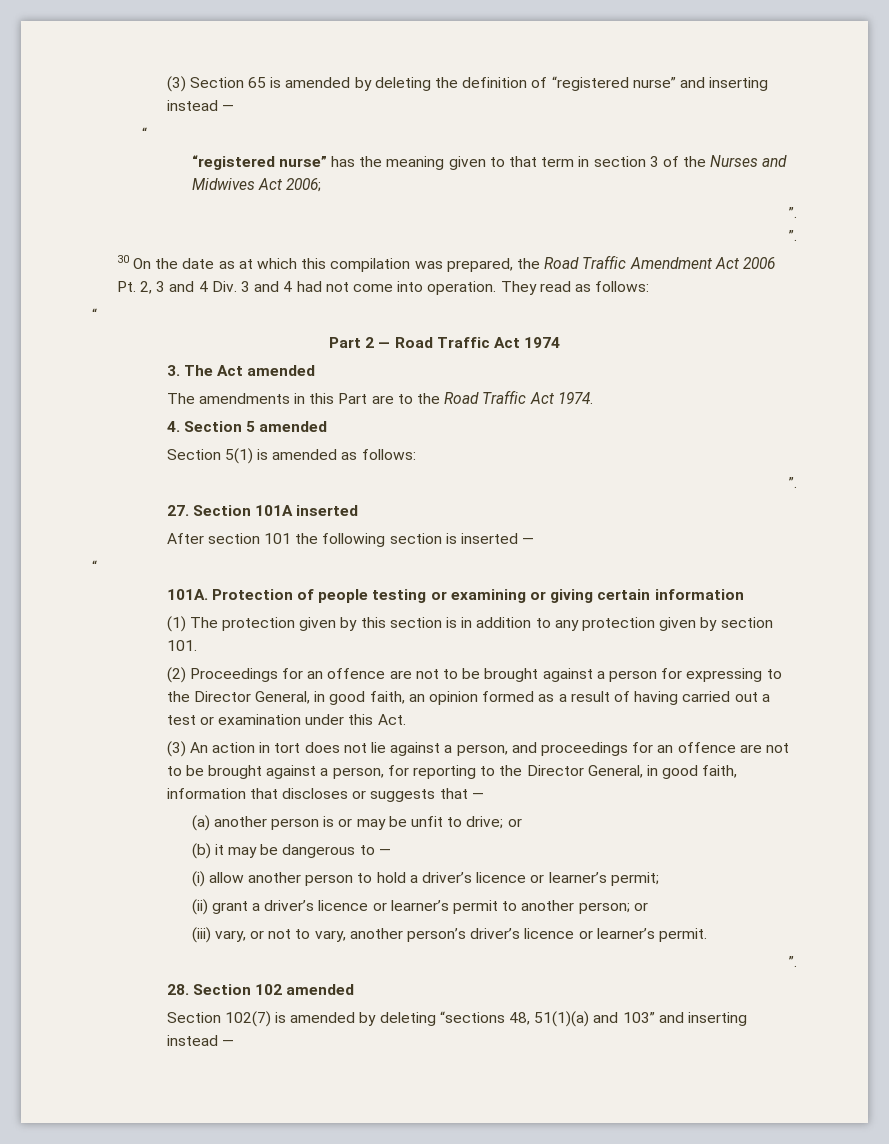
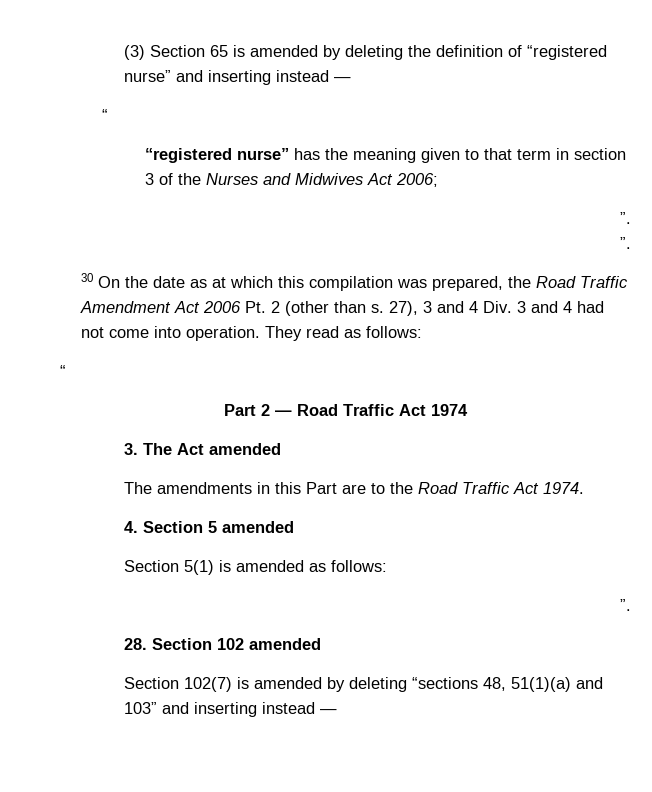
- 30 On the date as at which this compilation was prepared, the Road Traffic Amendment Act 2006 Pt. 2, 3 and 4 Div. 3 and 4 had not come into operation.
+ 30 On the date as at which this compilation was prepared, the Road Traffic Amendment Act 2006 Pt. 2 (other than s. 27), 3 and 4 Div. 3 and 4 had not come into operation.
- 27. Section 101A inserted
- After section 101 the following section is inserted —
- “
- 101A. Protection of people testing or examining or giving certain information
- (1) The protection given by this section is in addition to any protection given by section 101.
- (2) Proceedings for an offence are not to be brought against a person for expressing to the Director General, in good faith, an opinion formed as a result of having carried out a test or examination under this Act.
- (3) An action in tort does not lie against a person, and proceedings for an offence are not to be brought against a person, for reporting to the Director General, in good faith, information that discloses or suggests that —
- (a) another person is or may be unfit to drive; or
- (b) it may be dangerous to —
- (i) allow another person to hold a driver’s licence or learner’s permit;
- (ii) grant a driver’s licence or learner’s permit to another person; or
- (iii) vary, or not to vary, another person’s driver’s licence or learner’s permit.
- ”.

